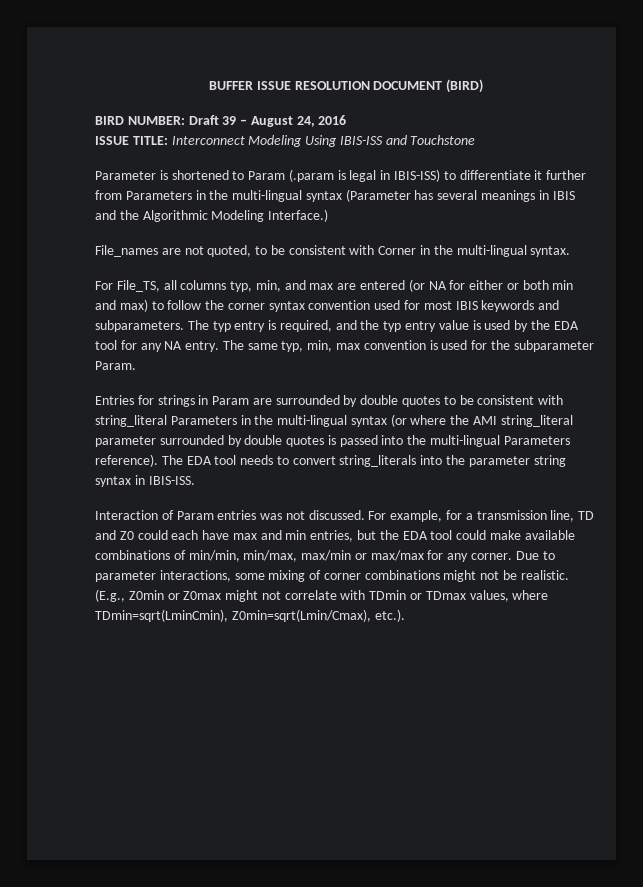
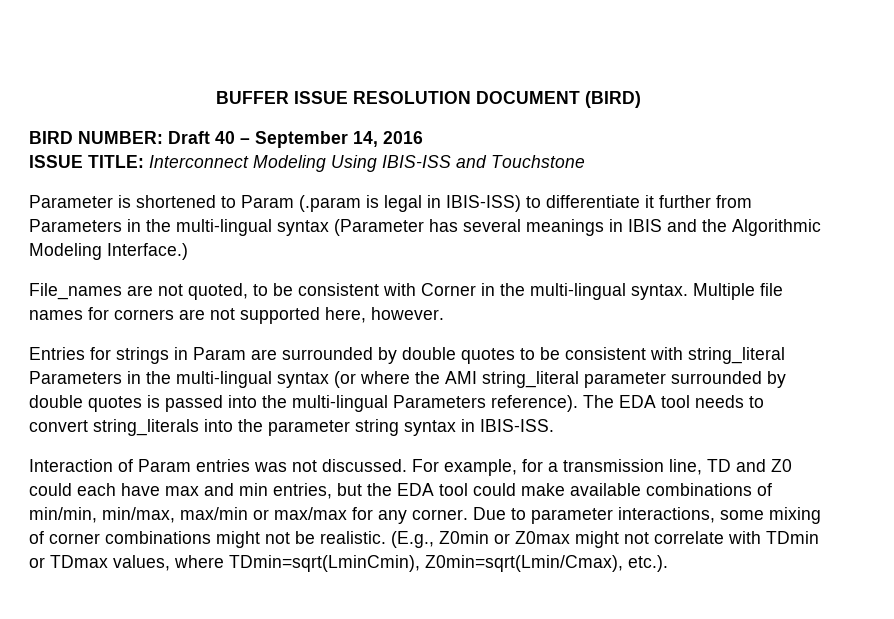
- BIRD NUMBER: Draft 39 – August 24, 2016
+ BIRD NUMBER: Draft 40 – September 14, 2016
- File_names are not quoted, to be consistent with Corner in the multi-lingual syntax.
- For File_TS, all columns typ, min, and max are entered (or NA for either or both min and max) to follow the corner syntax convention used for most IBIS keywords and subparameters. The typ entry is required, and the typ entry value is used by the EDA tool for any NA entry. The same typ, min, max convention is used for the subparameter Param.
+ File_names are not quoted, to be consistent with Corner in the multi-lingual syntax. Multiple file names for corners are not supported here, however.

